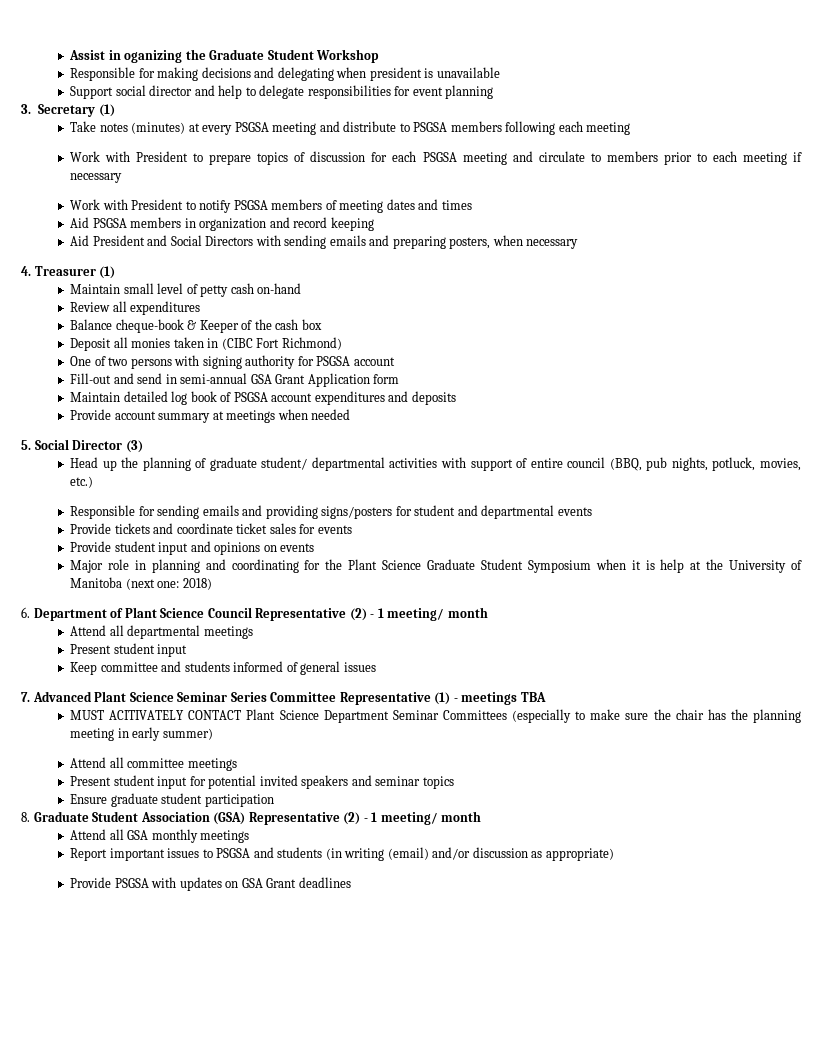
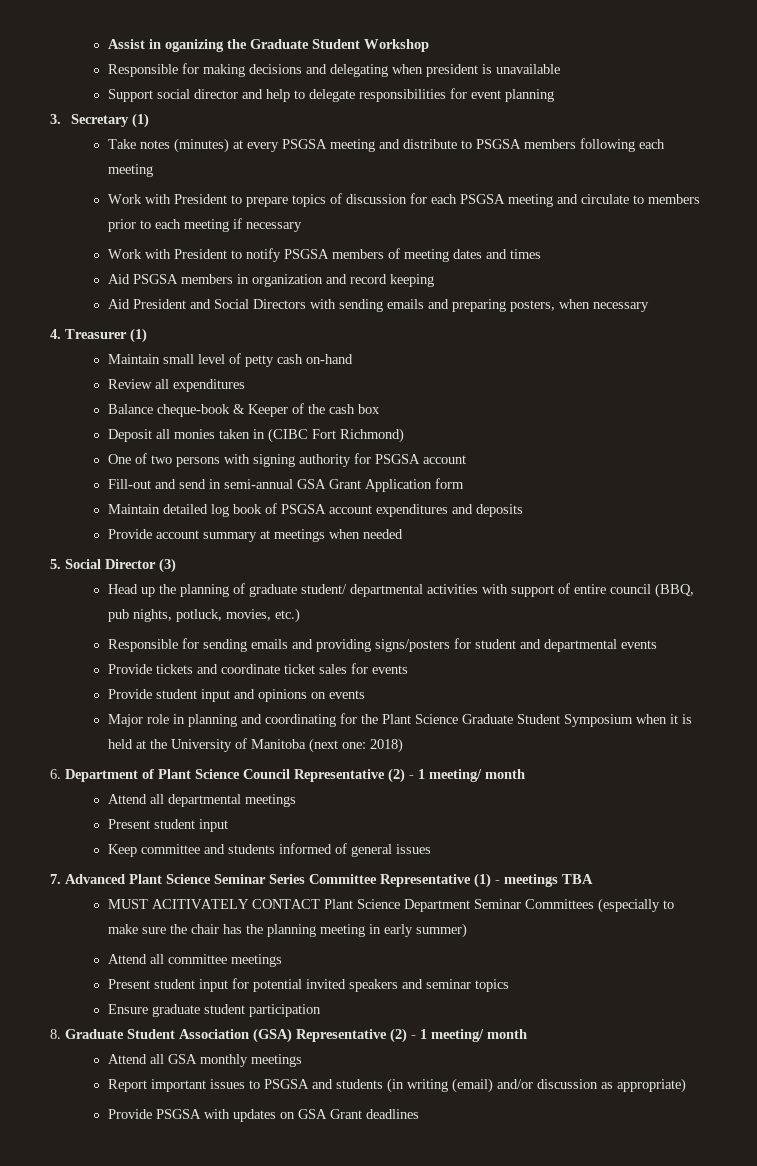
- Major role in planning and coordinating for the Plant Science Graduate Student Symposium when it is help at the University of Manitoba (next one: 2018)
+ Major role in planning and coordinating for the Plant Science Graduate Student Symposium when it is held at the University of Manitoba (next one: 2018)

